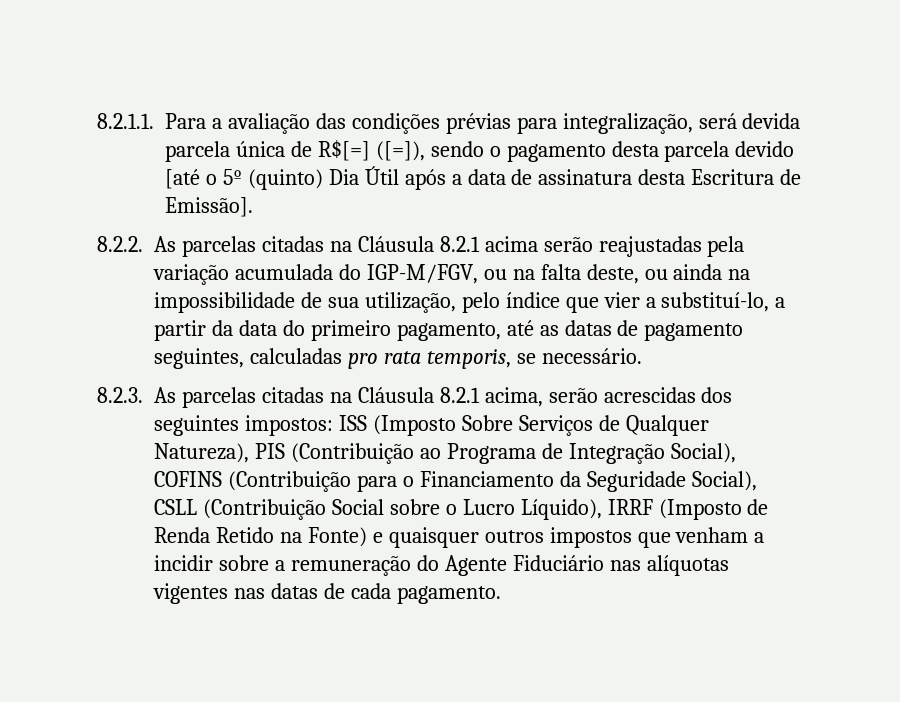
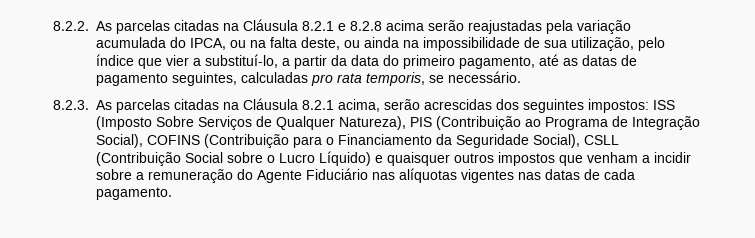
- 8.2.1.1. Para a avaliação das condições prévias para integralização, será devida parcela única de R$[=] ([=]), sendo o pagamento desta parcela devido [até o 5º (quinto) Dia Útil após a data de assinatura desta Escritura de Emissão].
- 8.2.2. As parcelas citadas na Cláusula 8.2.1 acima serão reajustadas pela variação acumulada do IGP-M/FGV, ou na falta deste, ou ainda na impossibilidade de sua utilização, pelo índice que vier a substituí-lo, a partir da data do primeiro pagamento, até as datas de pagamento seguintes, calculadas pro rata temporis, se necessário.
+ 8.2.2. As parcelas citadas na Cláusula 8.2.1 e 8.2.8 acima serão reajustadas pela variação acumulada do IPCA, ou na falta deste, ou ainda na impossibilidade de sua utilização, pelo índice que vier a substituí-lo, a partir da data do primeiro pagamento, até as datas de pagamento seguintes, calculadas pro rata temporis, se necessário.
- ISS (Imposto Sobre Serviços de Qualquer Natureza), PIS (Contribuição ao Programa de Integração Social), COFINS (Contribuição para o Financiamento da Seguridade Social), CSLL (Contribuição Social sobre o Lucro Líquido), IRRF (Imposto de Renda Retido na Fonte) e quaisquer outros impostos que venham a incidir sobre a remuneração do Agente Fiduciário nas alíquotas vigentes nas datas de cada pagamento.
+ ISS (Imposto Sobre Serviços de Qualquer Natureza), PIS (Contribuição ao Programa de Integração Social), COFINS (Contribuição para o Financiamento da Seguridade Social), CSLL (Contribuição Social sobre o Lucro Líquido) e quaisquer outros impostos que venham a incidir sobre a remuneração do Agente Fiduciário nas alíquotas vigentes nas datas de cada pagamento.

